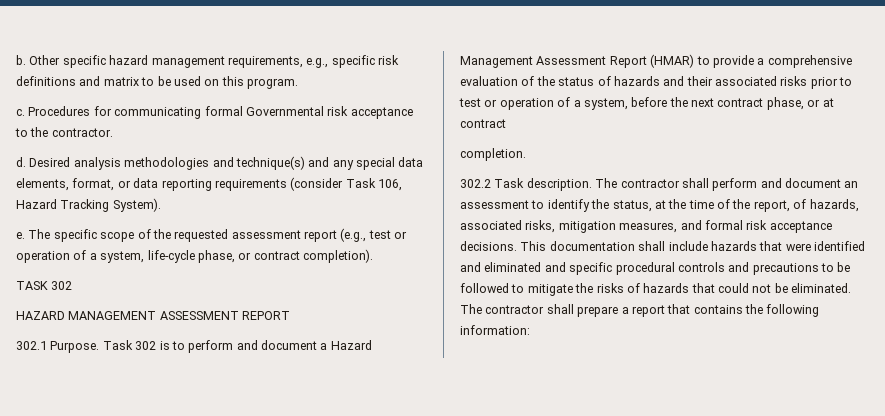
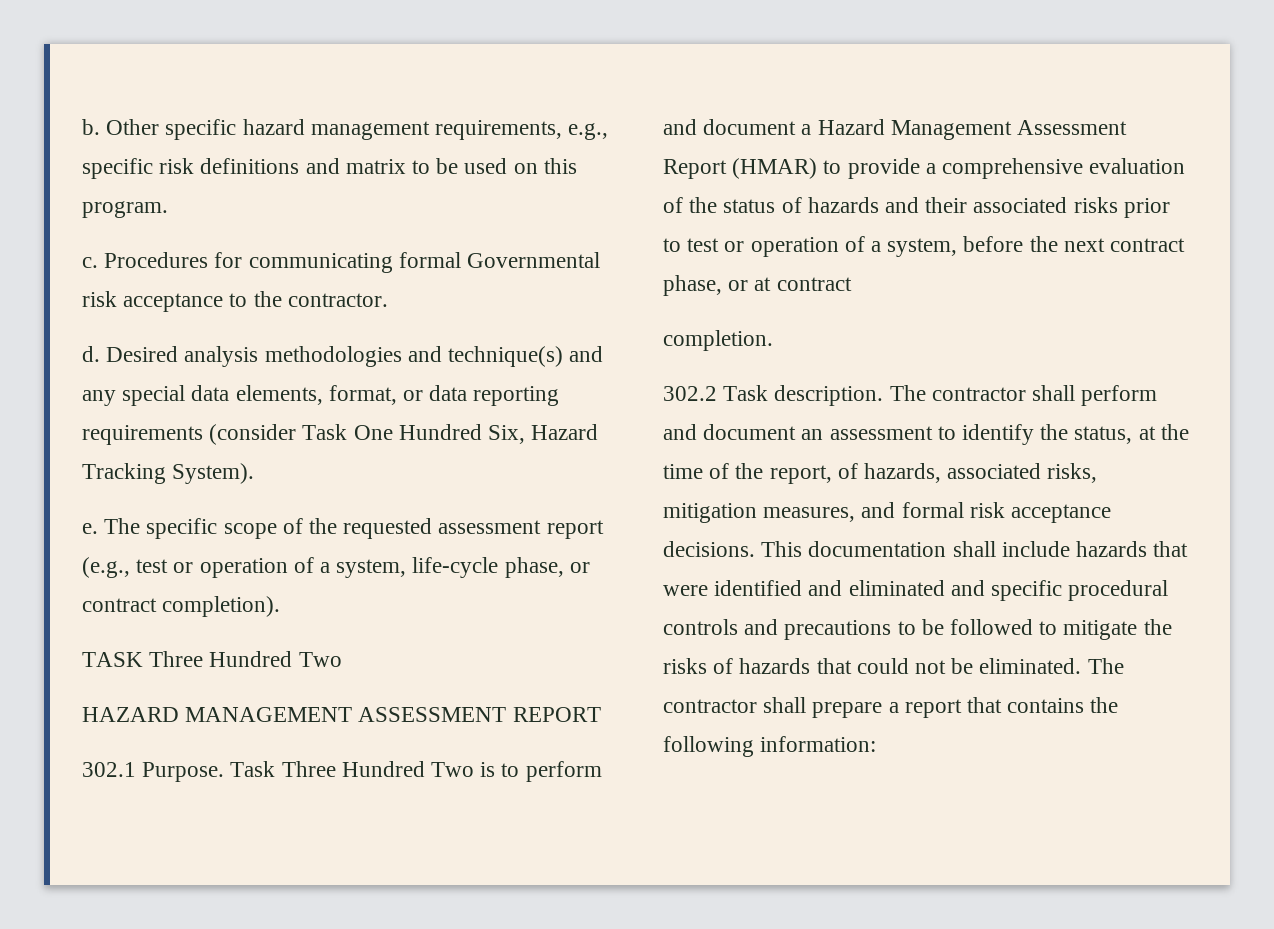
- Desired analysis methodologies and technique(s) and any special data elements, format, or data reporting requirements (consider Task 106, Hazard Tracking System).
+ Desired analysis methodologies and technique(s) and any special data elements, format, or data reporting requirements (consider Task One Hundred Six, Hazard Tracking System).
- TASK 302
+ TASK Three Hundred Two
- Task 302 is to perform and document a Hazard Management Assessment Report (HMAR) to provide a comprehensive evaluation of the status of hazards and their associated risks prior to test or operation of a system, before the next contract phase, or at contract
+ Task Three Hundred Two is to perform and document a Hazard Management Assessment Report (HMAR) to provide a comprehensive evaluation of the status of hazards and their associated risks prior to test or operation of a system, before the next contract phase, or at contract

